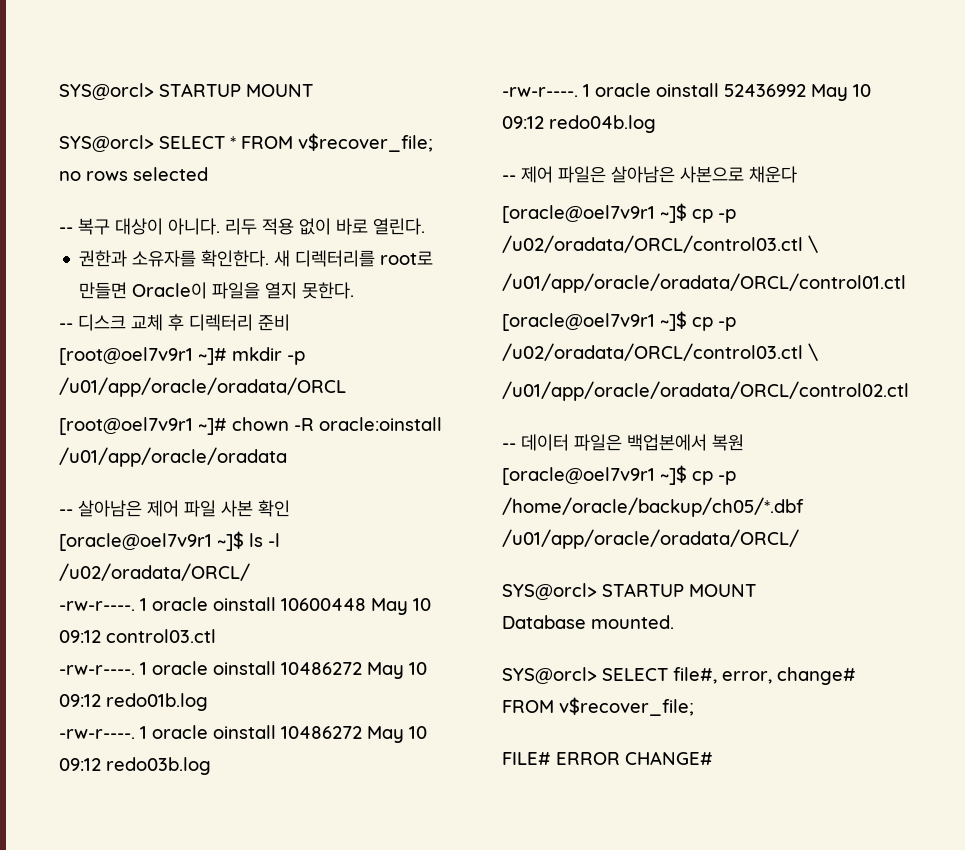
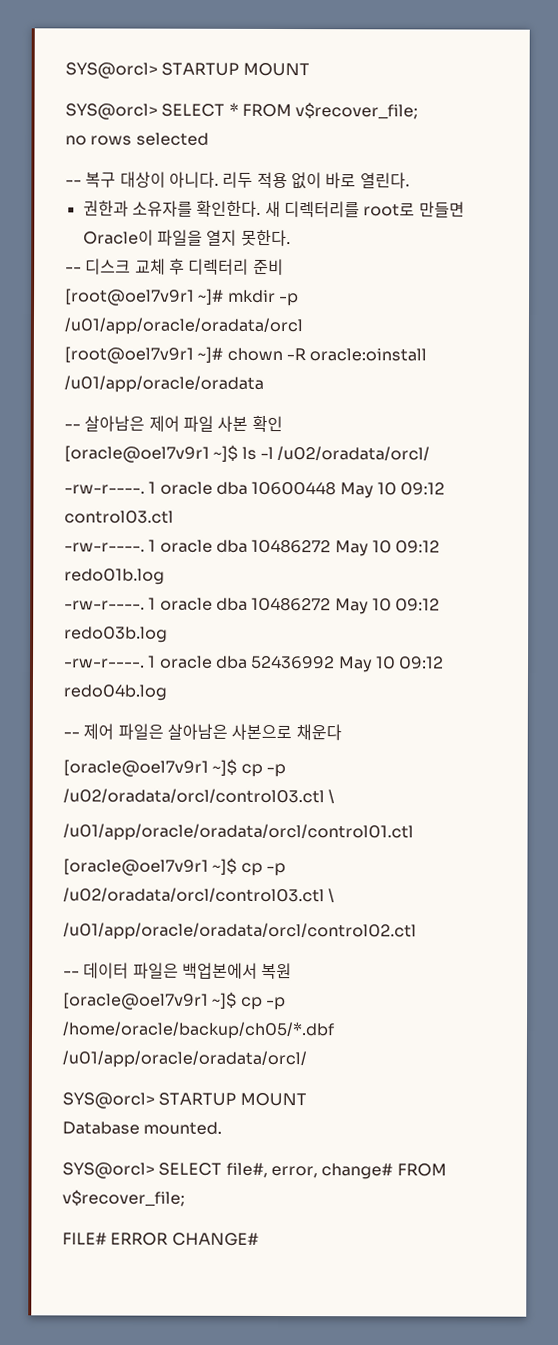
- [root@oel7v9r1 ~]# mkdir -p /u01/app/oracle/oradata/ORCL
+ [root@oel7v9r1 ~]# mkdir -p /u01/app/oracle/oradata/orcl
- [oracle@oel7v9r1 ~]$ ls -l /u02/oradata/ORCL/
- -rw-r----. 1 oracle oinstall 10600448 May 10 09:12 control03.ctl
+ [oracle@oel7v9r1 ~]$ ls -l /u02/oradata/orcl/
+ -rw-r----. 1 oracle dba 10600448 May 10 09:12 control03.ctl
- 1 oracle oinstall 10486272 May 10 09:12 redo01b.log
+ 1 oracle dba 10486272 May 10 09:12 redo01b.log
- 1 oracle oinstall 10486272 May 10 09:12 redo03b.log
+ 1 oracle dba 10486272 May 10 09:12 redo03b.log
- 1 oracle oinstall 52436992 May 10 09:12 redo04b.log
+ 1 oracle dba 52436992 May 10 09:12 redo04b.log
  -- 제어 파일은 살아남은 사본으로 채운다
- [oracle@oel7v9r1 ~]$ cp -p /u02/oradata/ORCL/control03.ctl \
- /u01/app/oracle/oradata/ORCL/control01.ctl
- [oracle@oel7v9r1 ~]$ cp -p /u02/oradata/ORCL/control03.ctl \
- /u01/app/oracle/oradata/ORCL/control02.ctl
+ [oracle@oel7v9r1 ~]$ cp -p /u02/oradata/orcl/control03.ctl \
+ /u01/app/oracle/oradata/orcl/control01.ctl
+ [oracle@oel7v9r1 ~]$ cp -p /u02/oradata/orcl/control03.ctl \
+ /u01/app/oracle/oradata/orcl/control02.ctl
- [oracle@oel7v9r1 ~]$ cp -p /home/oracle/backup/ch05/*.dbf /u01/app/oracle/oradata/ORCL/
+ [oracle@oel7v9r1 ~]$ cp -p /home/oracle/backup/ch05/*.dbf /u01/app/oracle/oradata/orcl/

